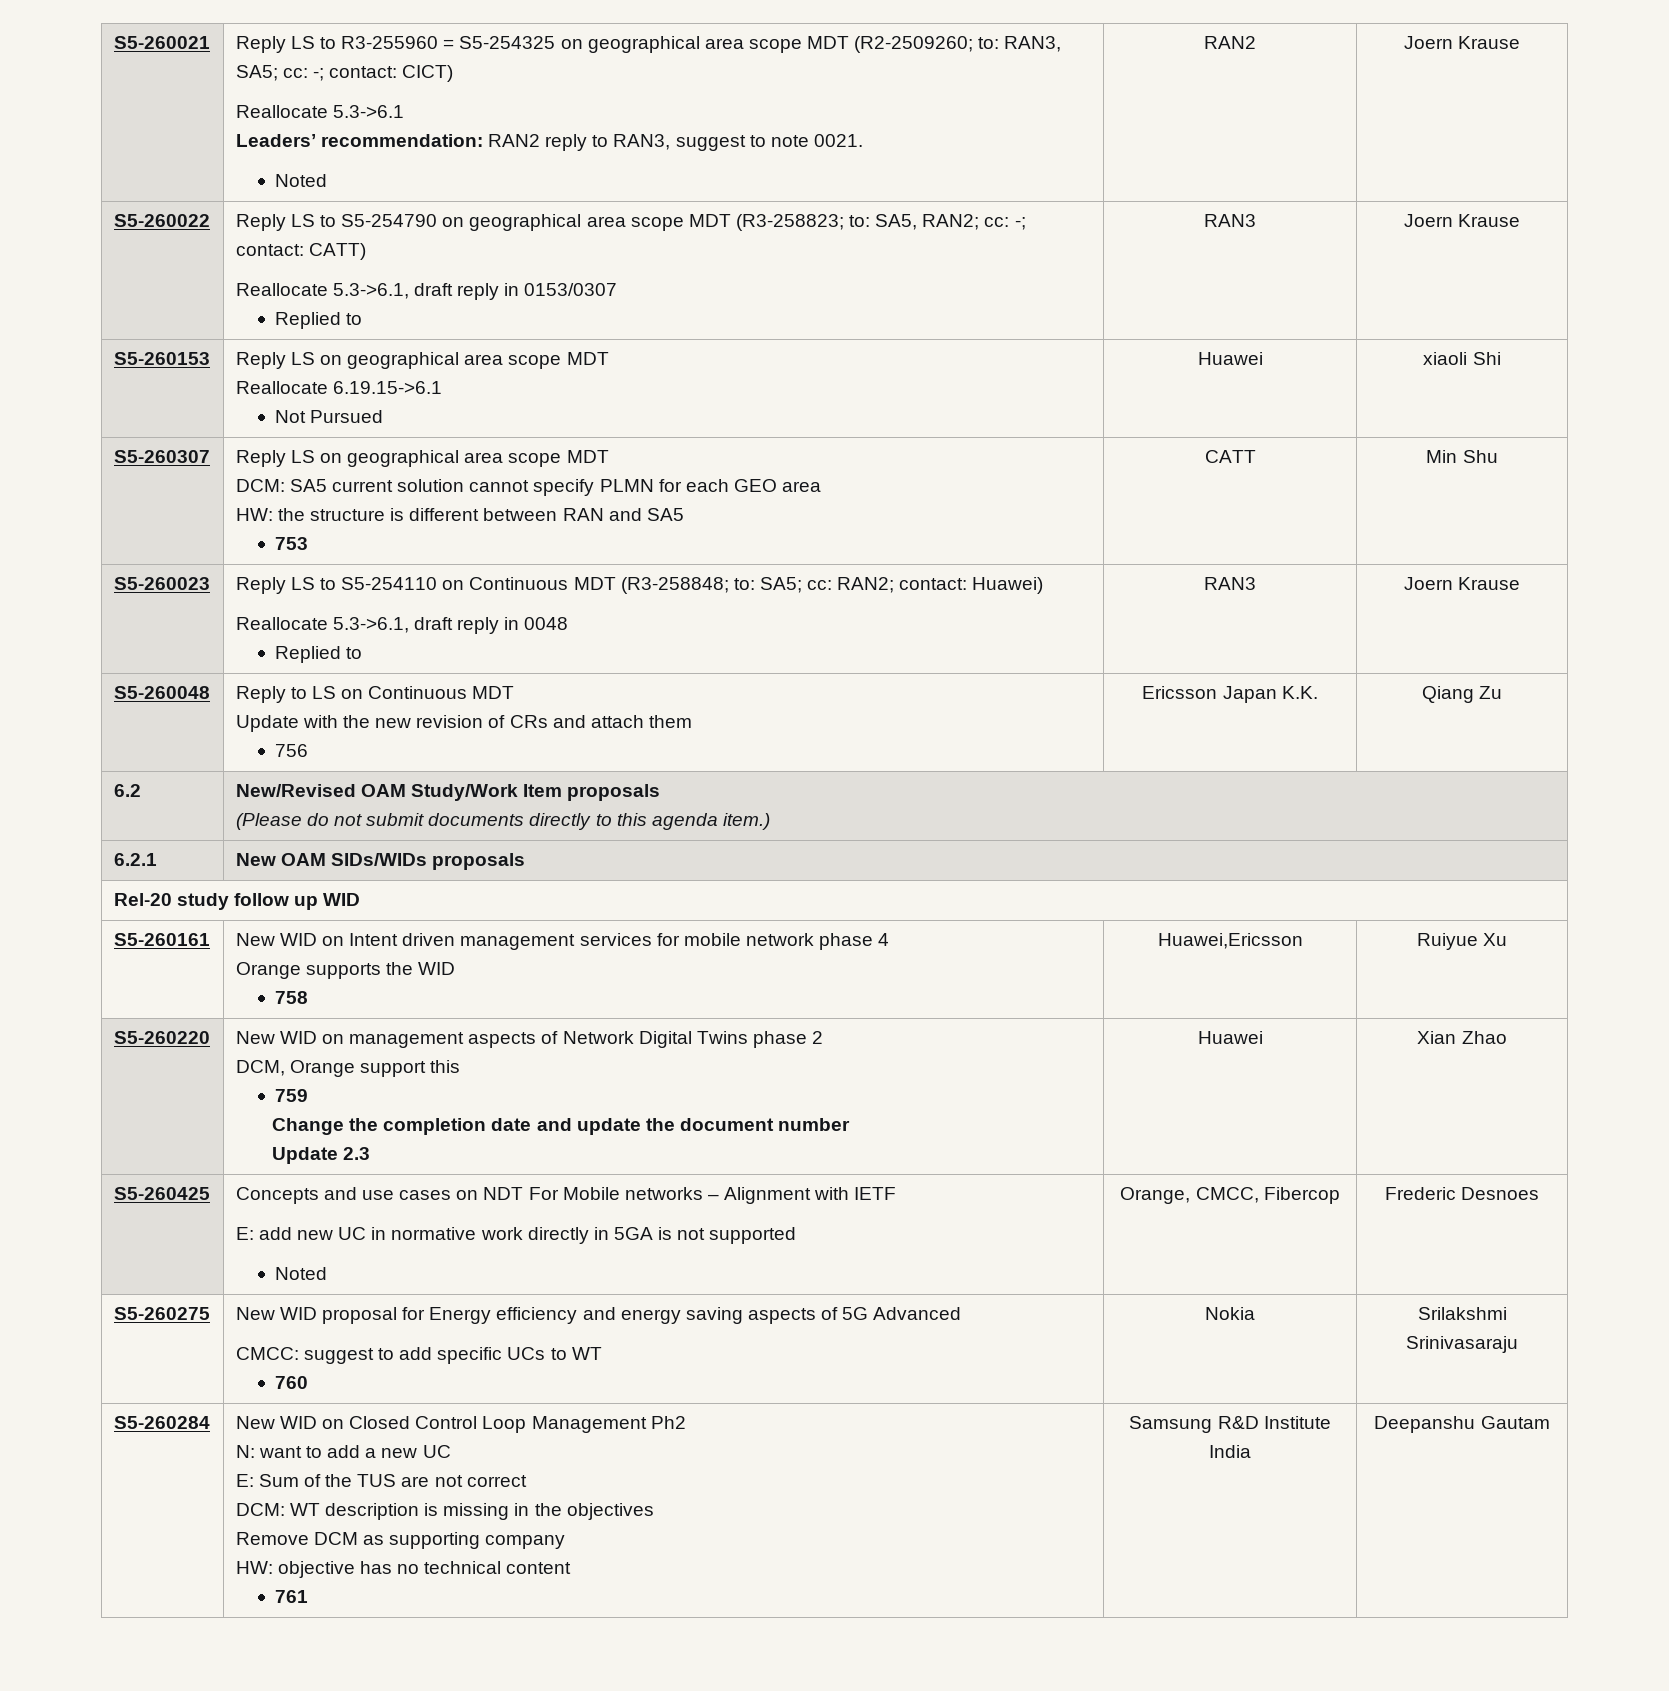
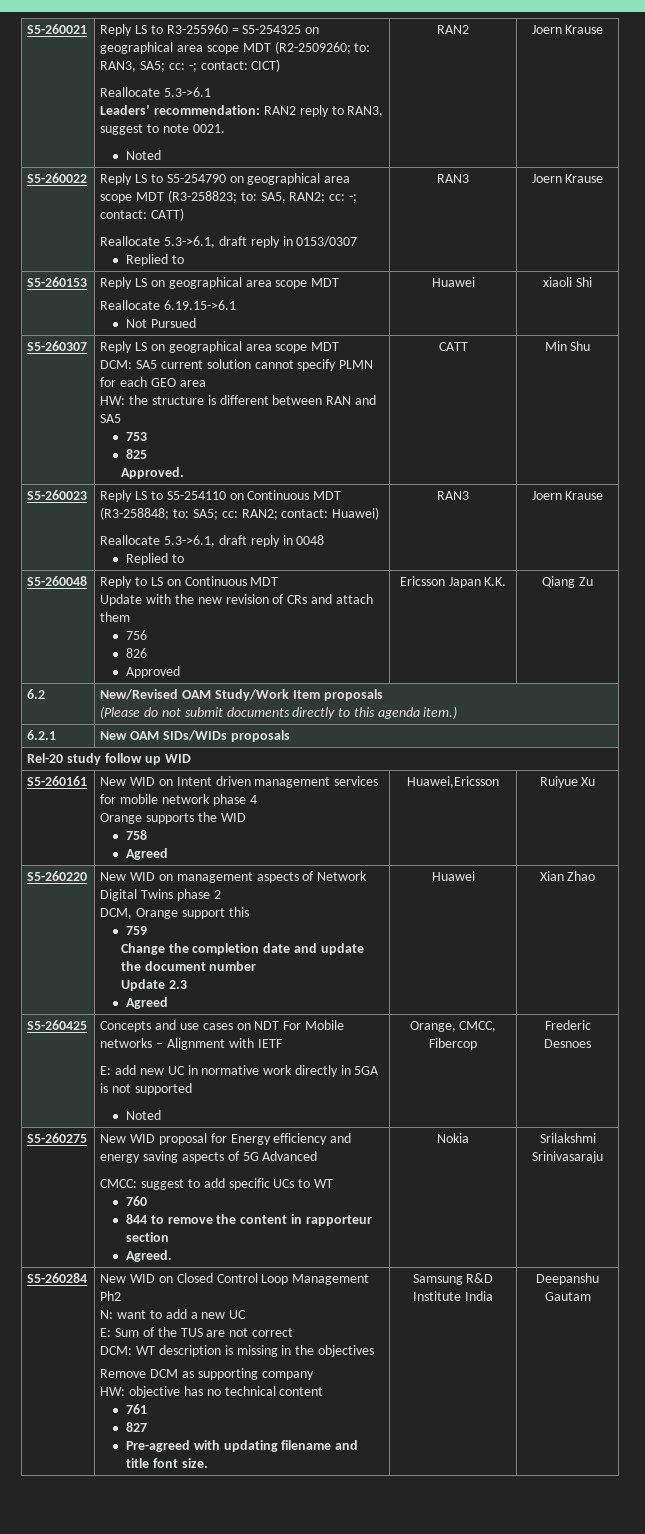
  S5-260307 | Reply LS on geographical area scope MDT
  DCM: SA5 current solution cannot specify PLMN for each GEO area
  HW: the structure is different between RAN and SA5
- 753 | CATT | Min Shu
+ 753
+ 825
+ Approved. | CATT | Min Shu
  S5-260048 | Reply to LS on Continuous MDT
  Update with the new revision of CRs and attach them
- 756 | Ericsson Japan K.K. | Qiang Zu
+ 756
+ 826
+ Approved | Ericsson Japan K.K. | Qiang Zu
  S5-260161 | New WID on Intent driven management services for mobile network phase 4
  Orange supports the WID
- 758 | Huawei,Ericsson | Ruiyue Xu
+ 758
+ Agreed | Huawei,Ericsson | Ruiyue Xu
  S5-260220 | New WID on management aspects of Network Digital Twins phase 2
  DCM, Orange support this
  759
  Change the completion date and update the document number
- Update 2.3 | Huawei | Xian Zhao
+ Update 2.3
+ Agreed | Huawei | Xian Zhao
  S5-260275 | New WID proposal for Energy efficiency and energy saving aspects of 5G Advanced
  CMCC: suggest to add specific UCs to WT
- 760 | Nokia | Srilakshmi Srinivasaraju
+ 760
+ 844 to remove the content in rapporteur section
+ Agreed. | Nokia | Srilakshmi Srinivasaraju
+ 827
+ Pre-agreed with updating filename and title font size.

